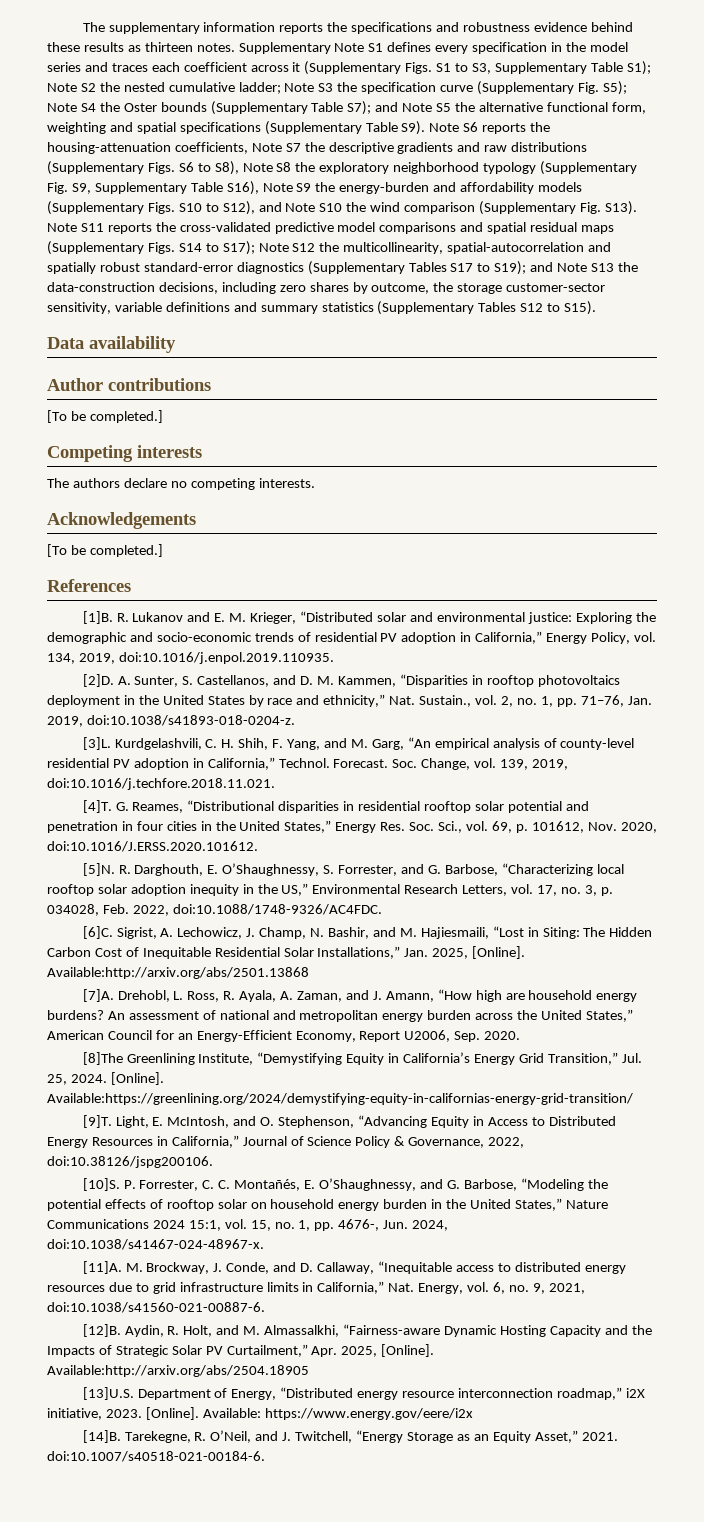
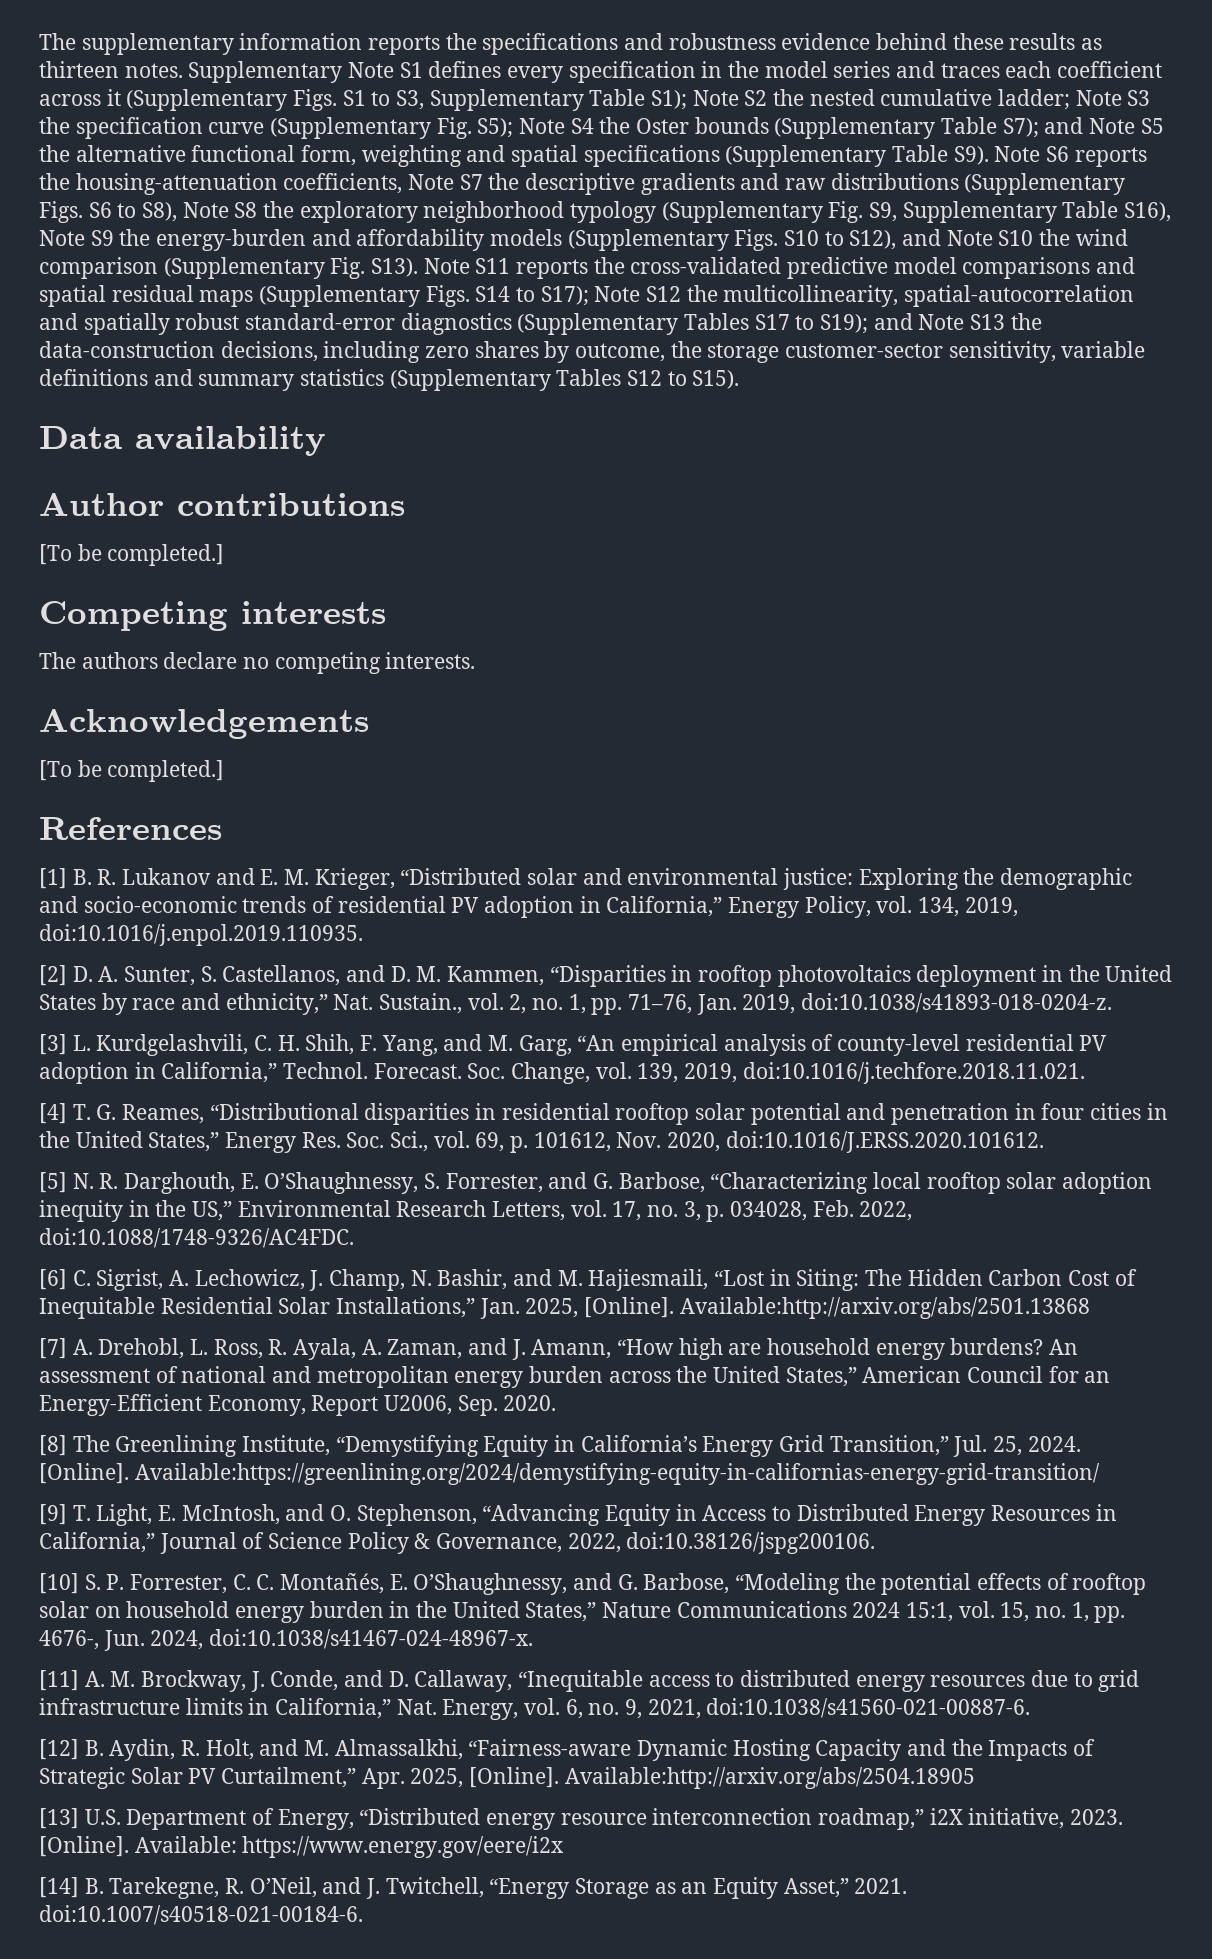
- [1]B. R. Lukanov and E. M. Krieger, “Distributed solar and environmental justice: Exploring the demographic and socio-economic trends of residential PV adoption in California,” Energy Policy, vol. 134, 2019, doi:10.1016/j.enpol.2019.110935.
+ [1] B. R. Lukanov and E. M. Krieger, “Distributed solar and environmental justice: Exploring the demographic and socio-economic trends of residential PV adoption in California,” Energy Policy, vol. 134, 2019, doi:10.1016/j.enpol.2019.110935.
- [2]D. A. Sunter, S. Castellanos, and D. M. Kammen, “Disparities in rooftop photovoltaics deployment in the United States by race and ethnicity,” Nat. Sustain., vol. 2, no. 1, pp. 71–76, Jan. 2019, doi:10.1038/s41893-018-0204-z.
+ [2] D. A. Sunter, S. Castellanos, and D. M. Kammen, “Disparities in rooftop photovoltaics deployment in the United States by race and ethnicity,” Nat. Sustain., vol. 2, no. 1, pp. 71–76, Jan. 2019, doi:10.1038/s41893-018-0204-z.
- [3]L. Kurdgelashvili, C. H. Shih, F. Yang, and M. Garg, “An empirical analysis of county-level residential PV adoption in California,” Technol.
+ [3] L. Kurdgelashvili, C. H. Shih, F. Yang, and M. Garg, “An empirical analysis of county-level residential PV adoption in California,” Technol.
- [4]T. G. Reames, “Distributional disparities in residential rooftop solar potential and penetration in four cities in the United States,” Energy Res. Soc. Sci., vol. 69, p. 101612, Nov. 2020, doi:10.1016/J.ERSS.2020.101612.
+ [4] T. G. Reames, “Distributional disparities in residential rooftop solar potential and penetration in four cities in the United States,” Energy Res. Soc. Sci., vol. 69, p. 101612, Nov. 2020, doi:10.1016/J.ERSS.2020.101612.
- [5]N. R. Darghouth, E. O’Shaughnessy, S. Forrester, and G. Barbose, “Characterizing local rooftop solar adoption inequity in the US,” Environmental Research Letters, vol. 17, no. 3, p. 034028, Feb. 2022, doi:10.1088/1748-9326/AC4FDC.
+ [5] N. R. Darghouth, E. O’Shaughnessy, S. Forrester, and G. Barbose, “Characterizing local rooftop solar adoption inequity in the US,” Environmental Research Letters, vol. 17, no. 3, p. 034028, Feb. 2022, doi:10.1088/1748-9326/AC4FDC.
- [6]C. Sigrist, A. Lechowicz, J. Champ, N. Bashir, and M. Hajiesmaili, “Lost in Siting: The Hidden Carbon Cost of Inequitable Residential Solar Installations,” Jan. 2025, [Online].
+ [6] C. Sigrist, A. Lechowicz, J. Champ, N. Bashir, and M. Hajiesmaili, “Lost in Siting: The Hidden Carbon Cost of Inequitable Residential Solar Installations,” Jan. 2025, [Online].
- [7]A. Drehobl, L. Ross, R. Ayala, A. Zaman, and J. Amann, “How high are household energy burdens?
+ [7] A. Drehobl, L. Ross, R. Ayala, A. Zaman, and J. Amann, “How high are household energy burdens?
- [8]The Greenlining Institute, “Demystifying Equity in California’s Energy Grid Transition,” Jul. 25, 2024.
+ [8] The Greenlining Institute, “Demystifying Equity in California’s Energy Grid Transition,” Jul. 25, 2024.
- [9]T. Light, E. McIntosh, and O. Stephenson, “Advancing Equity in Access to Distributed Energy Resources in California,” Journal of Science Policy & Governance, 2022, doi:10.38126/jspg200106.
+ [9] T. Light, E. McIntosh, and O. Stephenson, “Advancing Equity in Access to Distributed Energy Resources in California,” Journal of Science Policy & Governance, 2022, doi:10.38126/jspg200106.
- [10]S. P. Forrester, C. C. Montañés, E. O’Shaughnessy, and G. Barbose, “Modeling the potential effects of rooftop solar on household energy burden in the United States,” Nature Communications 2024 15:1, vol. 15, no. 1, pp. 4676-, Jun. 2024, doi:10.1038/s41467-024-48967-x.
+ [10] S. P. Forrester, C. C. Montañés, E. O’Shaughnessy, and G. Barbose, “Modeling the potential effects of rooftop solar on household energy burden in the United States,” Nature Communications 2024 15:1, vol. 15, no. 1, pp. 4676-, Jun. 2024, doi:10.1038/s41467-024-48967-x.
- [11]A. M. Brockway, J. Conde, and D. Callaway, “Inequitable access to distributed energy resources due to grid infrastructure limits in California,” Nat. Energy, vol. 6, no. 9, 2021, doi:10.1038/s41560-021-00887-6.
+ [11] A. M. Brockway, J. Conde, and D. Callaway, “Inequitable access to distributed energy resources due to grid infrastructure limits in California,” Nat. Energy, vol. 6, no. 9, 2021, doi:10.1038/s41560-021-00887-6.
- [12]B. Aydin, R. Holt, and M. Almassalkhi, “Fairness-aware Dynamic Hosting Capacity and the Impacts of Strategic Solar PV Curtailment,” Apr. 2025, [Online].
+ [12] B. Aydin, R. Holt, and M. Almassalkhi, “Fairness-aware Dynamic Hosting Capacity and the Impacts of Strategic Solar PV Curtailment,” Apr. 2025, [Online].
- [13]U.S. Department of Energy, “Distributed energy resource interconnection roadmap,” i2X initiative, 2023.
+ [13] U.S. Department of Energy, “Distributed energy resource interconnection roadmap,” i2X initiative, 2023.
- [14]B. Tarekegne, R. O’Neil, and J. Twitchell, “Energy Storage as an Equity Asset,” 2021. doi:10.1007/s40518-021-00184-6.
+ [14] B. Tarekegne, R. O’Neil, and J. Twitchell, “Energy Storage as an Equity Asset,” 2021. doi:10.1007/s40518-021-00184-6.

